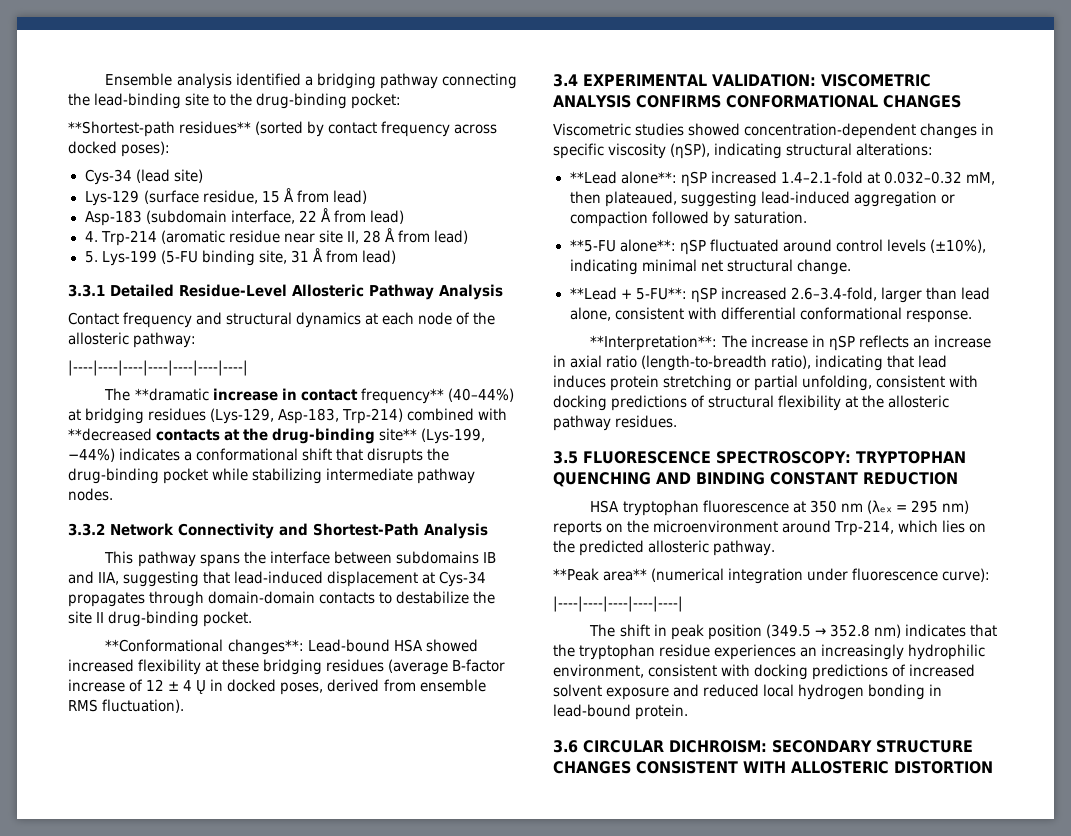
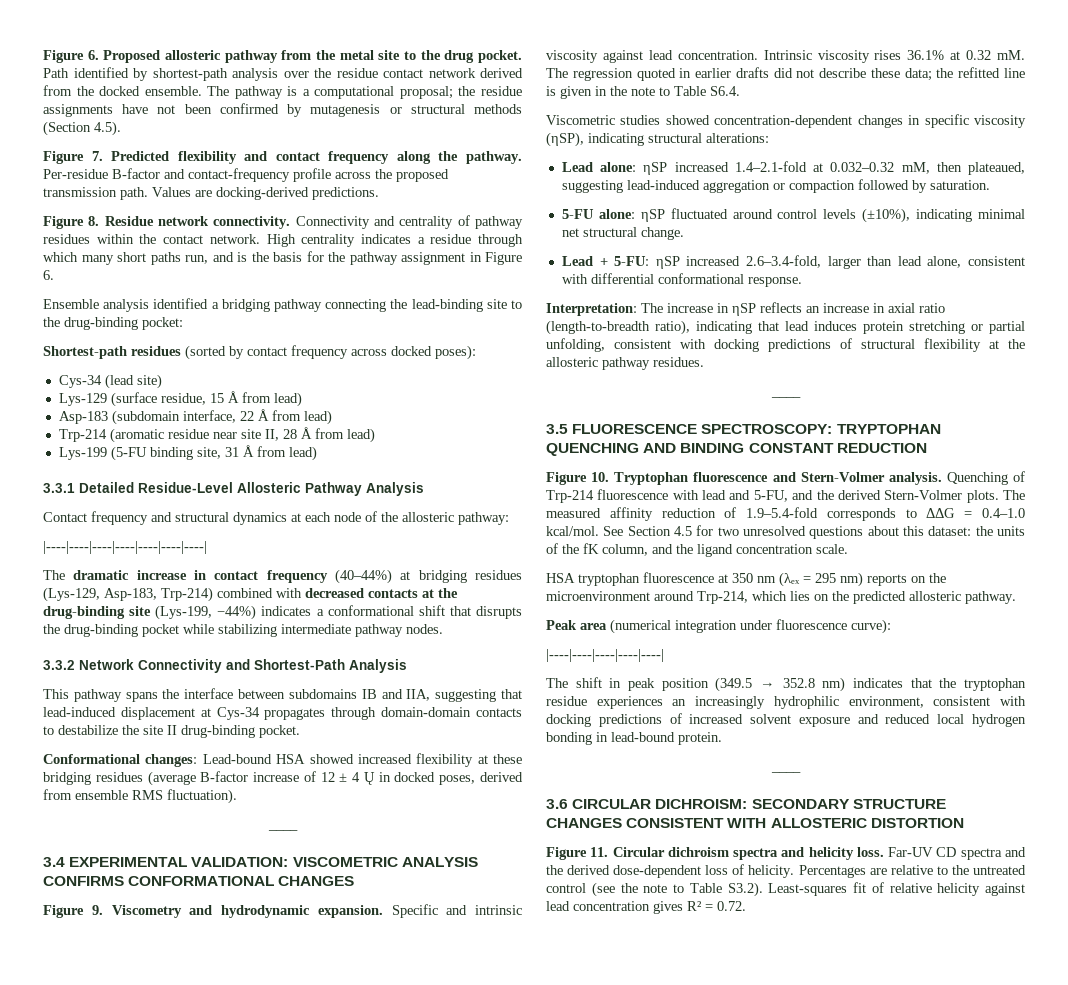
+ Figure 6. Proposed allosteric pathway from the metal site to the drug pocket. Path identified by shortest-path analysis over the residue contact network derived from the docked ensemble. The pathway is a computational proposal; the residue assignments have not been confirmed by mutagenesis or structural methods (Section 4.5).
+ Figure 7. Predicted flexibility and contact frequency along the pathway. Per-residue B-factor and contact-frequency profile across the proposed transmission path. Values are docking-derived predictions.
+ Figure 8. Residue network connectivity. Connectivity and centrality of pathway residues within the contact network. High centrality indicates a residue through which many short paths run, and is the basis for the pathway assignment in Figure 6.
- **Shortest-path residues** (sorted by contact frequency across docked poses):
+ Shortest-path residues (sorted by contact frequency across docked poses):
- 4. Trp-214 (aromatic residue near site II, 28 Å from lead)
+ Trp-214 (aromatic residue near site II, 28 Å from lead)
- 5. Lys-199 (5-FU binding site, 31 Å from lead)
+ Lys-199 (5-FU binding site, 31 Å from lead)
- The **dramatic increase in contact frequency** (40–44%) at bridging residues (Lys-129, Asp-183, Trp-214) combined with **decreased contacts at the drug-binding site** (Lys-199, −44%) indicates a conformational shift that disrupts the drug-binding pocket while stabilizing intermediate pathway nodes.
+ The dramatic increase in contact frequency (40–44%) at bridging residues (Lys-129, Asp-183, Trp-214) combined with decreased contacts at the drug-binding site (Lys-199, −44%) indicates a conformational shift that disrupts the drug-binding pocket while stabilizing intermediate pathway nodes.
- **Conformational changes**: Lead-bound HSA showed increased flexibility at these bridging residues (average B-factor increase of 12 ± 4 Ų in docked poses, derived from ensemble RMS fluctuation).
+ Conformational changes: Lead-bound HSA showed increased flexibility at these bridging residues (average B-factor increase of 12 ± 4 Ų in docked poses, derived from ensemble RMS fluctuation).
+ ____
+ Figure 9. Viscometry and hydrodynamic expansion. Specific and intrinsic viscosity against lead concentration. Intrinsic viscosity rises 36.1% at 0.32 mM. The regression quoted in earlier drafts did not describe these data; the refitted line is given in the note to Table S6.4.
- **Lead alone**: ηSP increased 1.4–2.1-fold at 0.032–0.32 mM, then plateaued, suggesting lead-induced aggregation or compaction followed by saturation.
+ Lead alone: ηSP increased 1.4–2.1-fold at 0.032–0.32 mM, then plateaued, suggesting lead-induced aggregation or compaction followed by saturation.
- **5-FU alone**: ηSP fluctuated around control levels (±10%), indicating minimal net structural change.
+ 5-FU alone: ηSP fluctuated around control levels (±10%), indicating minimal net structural change.
- **Lead + 5-FU**: ηSP increased 2.6–3.4-fold, larger than lead alone, consistent with differential conformational response.
+ Lead + 5-FU: ηSP increased 2.6–3.4-fold, larger than lead alone, consistent with differential conformational response.
- **Interpretation**: The increase in ηSP reflects an increase in axial ratio (length-to-breadth ratio), indicating that lead induces protein stretching or partial unfolding, consistent with docking predictions of structural flexibility at the allosteric pathway residues.
+ Interpretation: The increase in ηSP reflects an increase in axial ratio (length-to-breadth ratio), indicating that lead induces protein stretching or partial unfolding, consistent with docking predictions of structural flexibility at the allosteric pathway residues.
+ ____
+ Figure 10. Tryptophan fluorescence and Stern-Volmer analysis. Quenching of Trp-214 fluorescence with lead and 5-FU, and the derived Stern-Volmer plots. The measured affinity reduction of 1.9–5.4-fold corresponds to ΔΔG = 0.4–1.0 kcal/mol. See Section 4.5 for two unresolved questions about this dataset: the units of the fK column, and the ligand concentration scale.
- **Peak area** (numerical integration under fluorescence curve):
+ Peak area (numerical integration under fluorescence curve):
  The shift in peak position (349.5 → 352.8 nm) indicates that the tryptophan residue experiences an increasingly hydrophilic environment, consistent with docking predictions of increased solvent exposure and reduced local hydrogen bonding in lead-bound protein.
+ ____
+ Figure 11. Circular dichroism spectra and helicity loss. Far-UV CD spectra and the derived dose-dependent loss of helicity. Percentages are relative to the untreated control (see the note to Table S3.2). Least-squares fit of relative helicity against lead concentration gives R² = 0.72.

